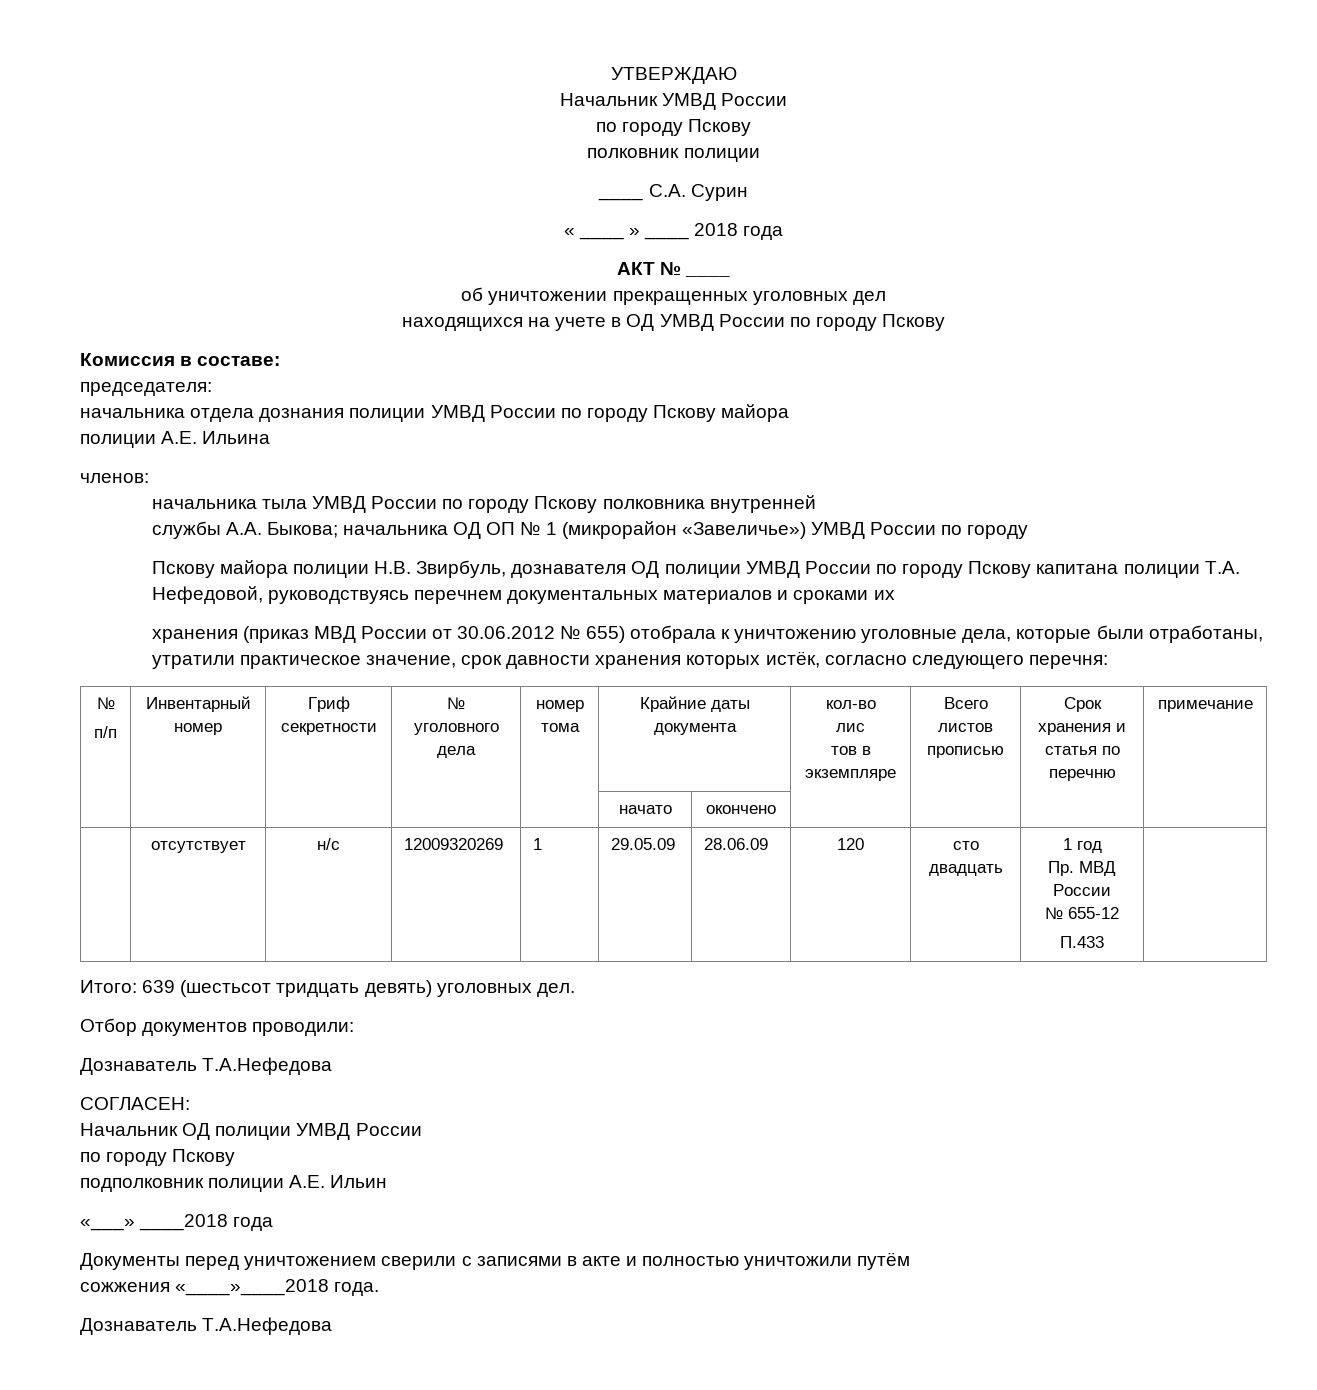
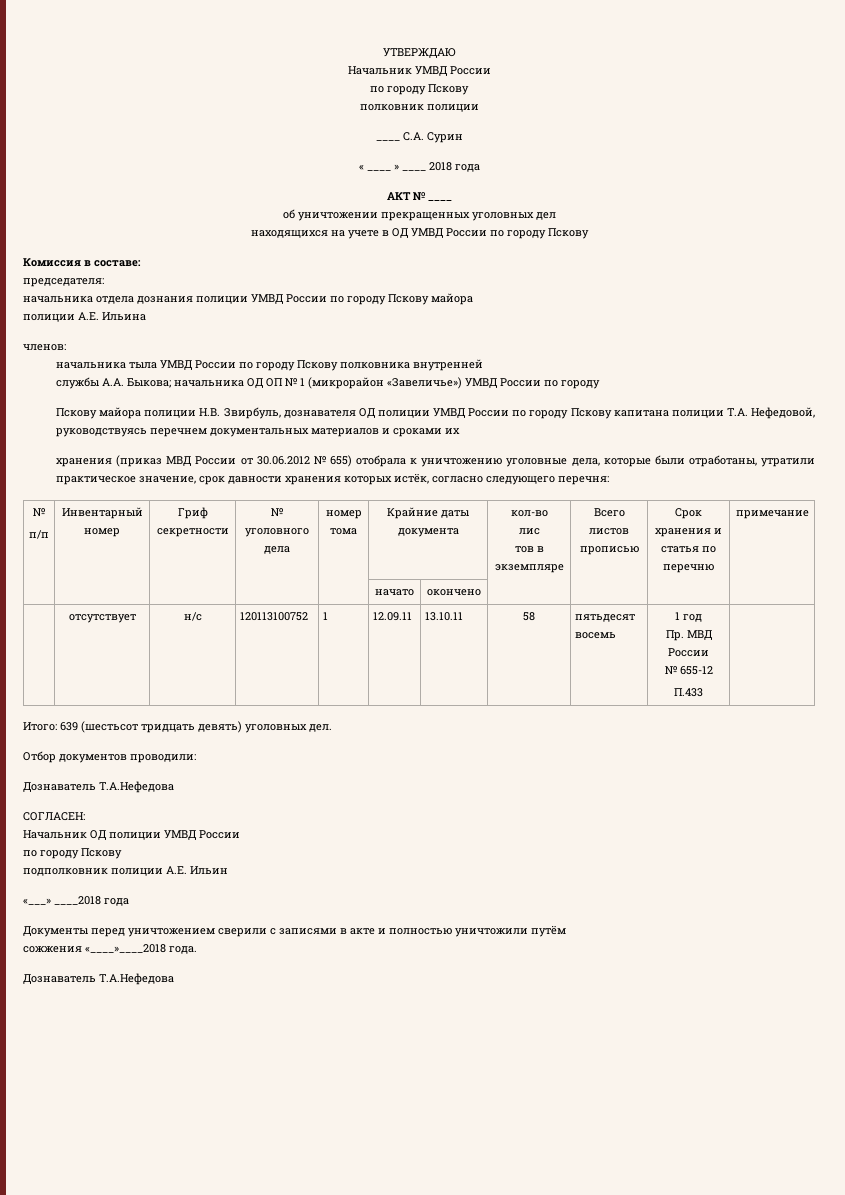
- | отсутствует | н/с | 12009320269 | 1 | 29.05.09 | 28.06.09 | 120 | сто двадцать | 1 год
+ | отсутствует | н/с | 120113100752 | 1 | 12.09.11 | 13.10.11 | 58 | пятьдесят восемь | 1 год

